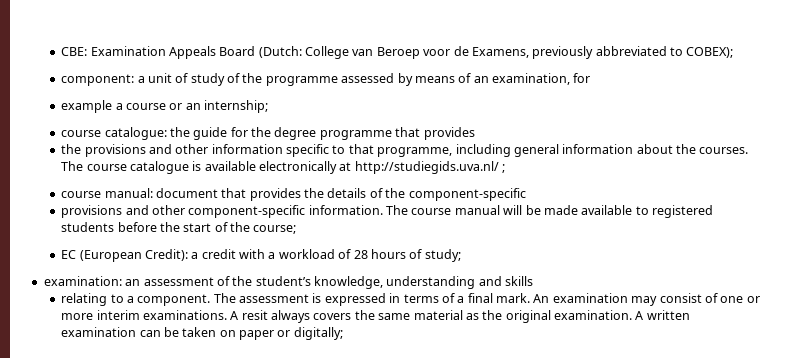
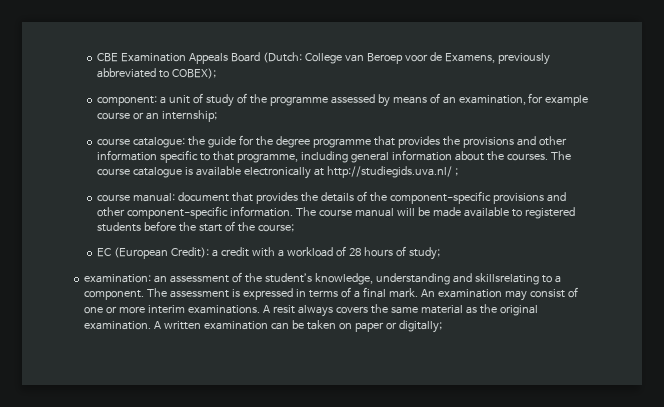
- CBE: Examination Appeals Board (Dutch: College van Beroep voor de Examens, previously abbreviated to COBEX);
+ CBE Examination Appeals Board (Dutch: College van Beroep voor de Examens, previously abbreviated to COBEX);
- component: a unit of study of the programme assessed by means of an examination, for
- example a course or an internship;
+ component: a unit of study of the programme assessed by means of an examination, for example course or an internship;
- course catalogue: the guide for the degree programme that provides
- the provisions and other information specific to that programme, including general information about the courses.
+ course catalogue: the guide for the degree programme that provides the provisions and other information specific to that programme, including general information about the courses.
- course manual: document that provides the details of the component-specific
- provisions and other component-specific information.
+ course manual: document that provides the details of the component-specific provisions and other component-specific information.
- examination: an assessment of the student’s knowledge, understanding and skills
- relating to a component.
+ examination: an assessment of the student’s knowledge, understanding and skillsrelating to a component.

